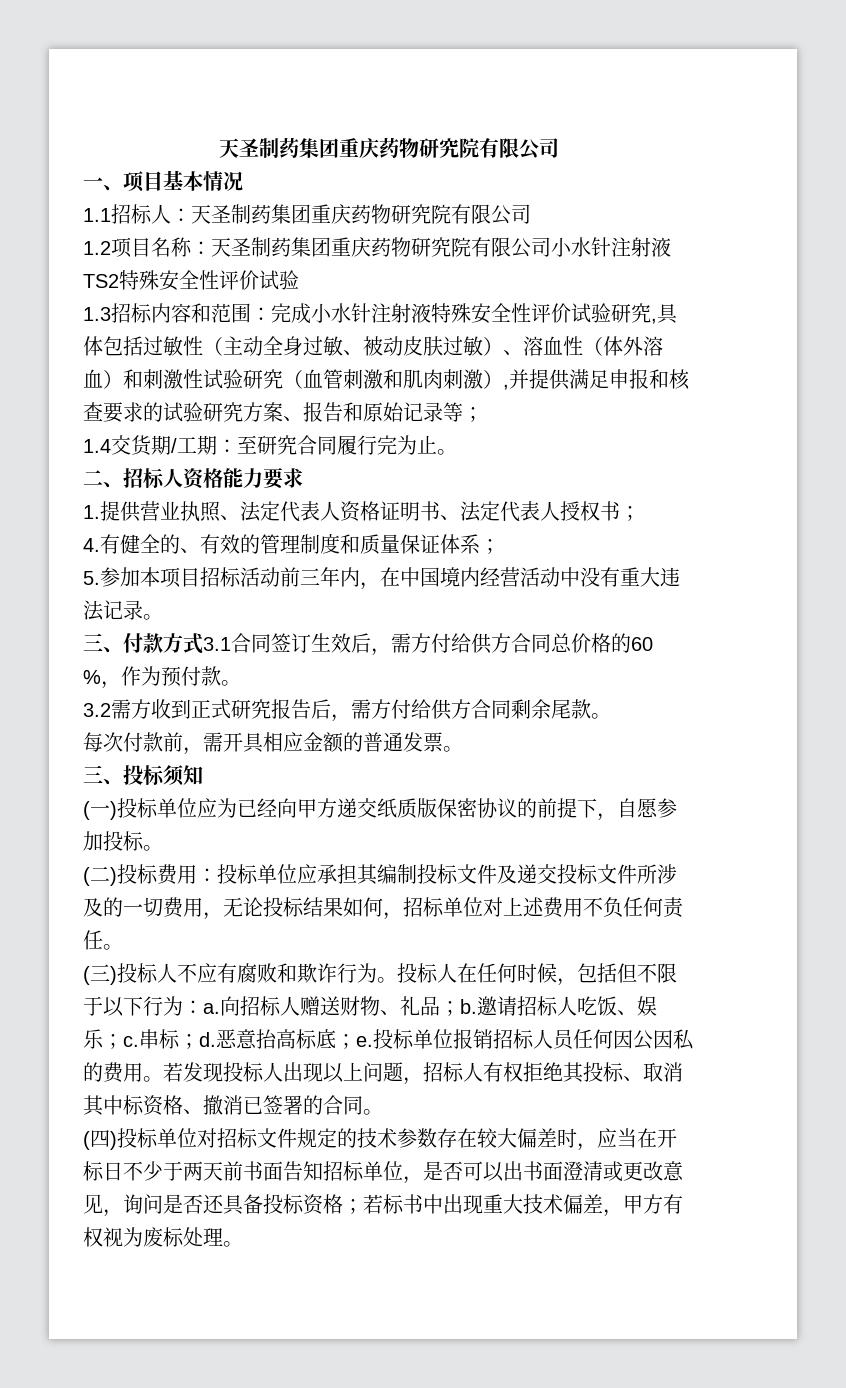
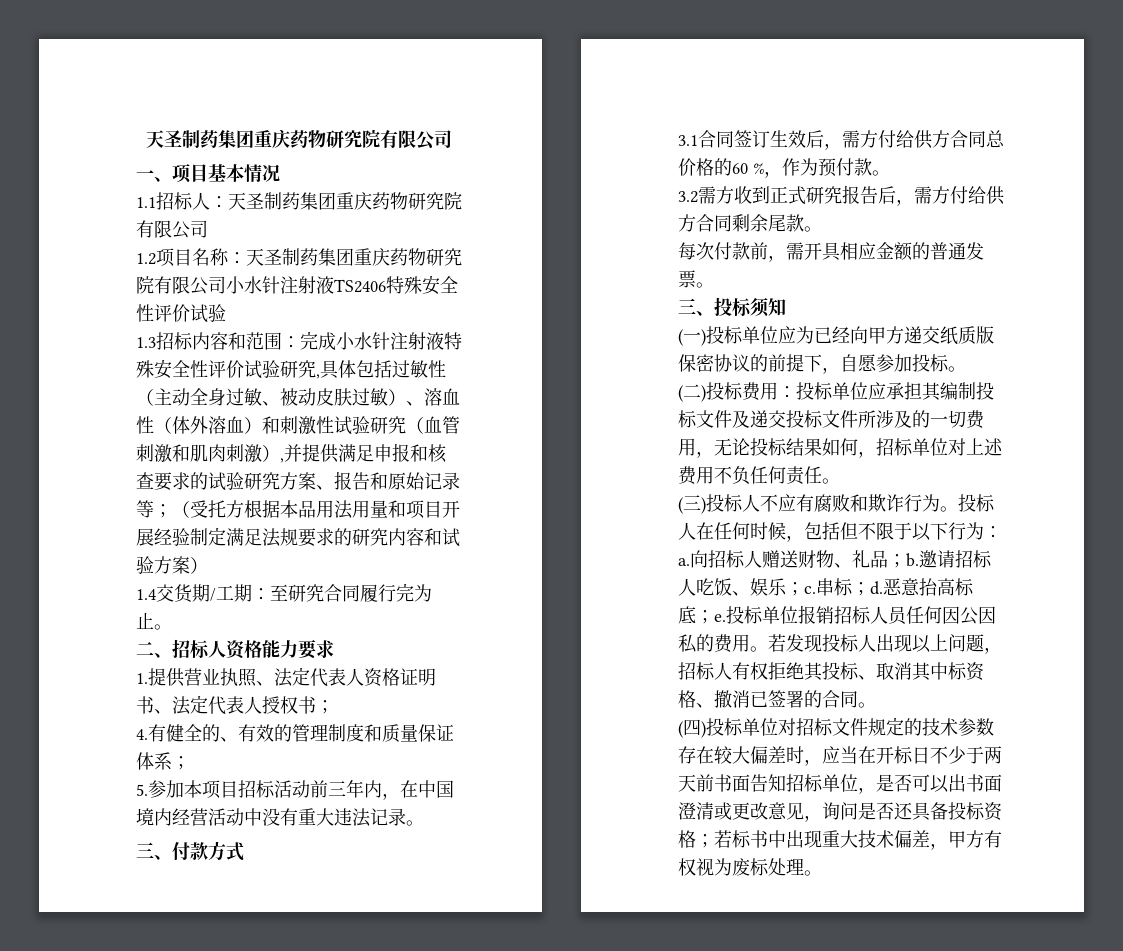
- 1.2项目名称：天圣制药集团重庆药物研究院有限公司小水针注射液TS2特殊安全性评价试验
+ 1.2项目名称：天圣制药集团重庆药物研究院有限公司小水针注射液TS2406特殊安全性评价试验
- 1.3招标内容和范围：完成小水针注射液特殊安全性评价试验研究,具体包括过敏性（主动全身过敏、被动皮肤过敏）、溶血性（体外溶血）和刺激性试验研究（血管刺激和肌肉刺激）,并提供满足申报和核查要求的试验研究方案、报告和原始记录等；
+ 1.3招标内容和范围：完成小水针注射液特殊安全性评价试验研究,具体包括过敏性（主动全身过敏、被动皮肤过敏）、溶血性（体外溶血）和刺激性试验研究（血管刺激和肌肉刺激）,并提供满足申报和核查要求的试验研究方案、报告和原始记录等；（受托方根据本品用法用量和项目开展经验制定满足法规要求的研究内容和试验方案）
- 三、付款方式3.1合同签订生效后，需方付给供方合同总价格的60 %，作为预付款。
+ 三、付款方式
+ 3.1合同签订生效后，需方付给供方合同总价格的60 %，作为预付款。

